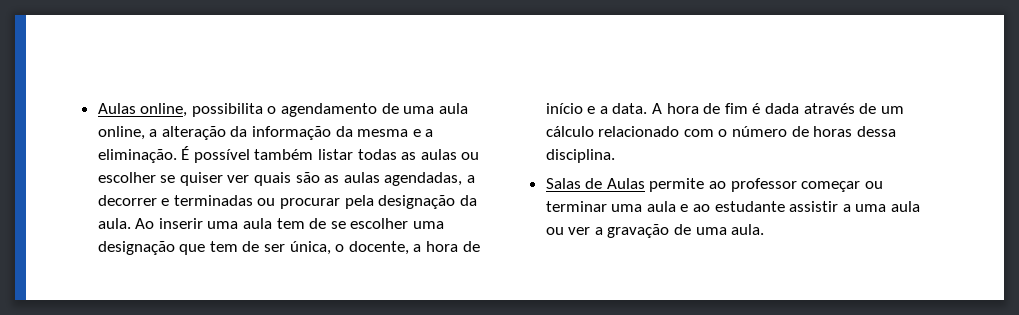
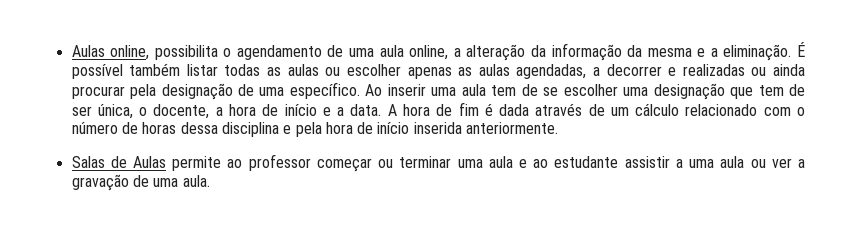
- É possível também listar todas as aulas ou escolher se quiser ver quais são as aulas agendadas, a decorrer e terminadas ou procurar pela designação da aula.
+ É possível também listar todas as aulas ou escolher apenas as aulas agendadas, a decorrer e realizadas ou ainda procurar pela designação de uma específico.
- A hora de fim é dada através de um cálculo relacionado com o número de horas dessa disciplina.
+ A hora de fim é dada através de um cálculo relacionado com o número de horas dessa disciplina e pela hora de início inserida anteriormente.

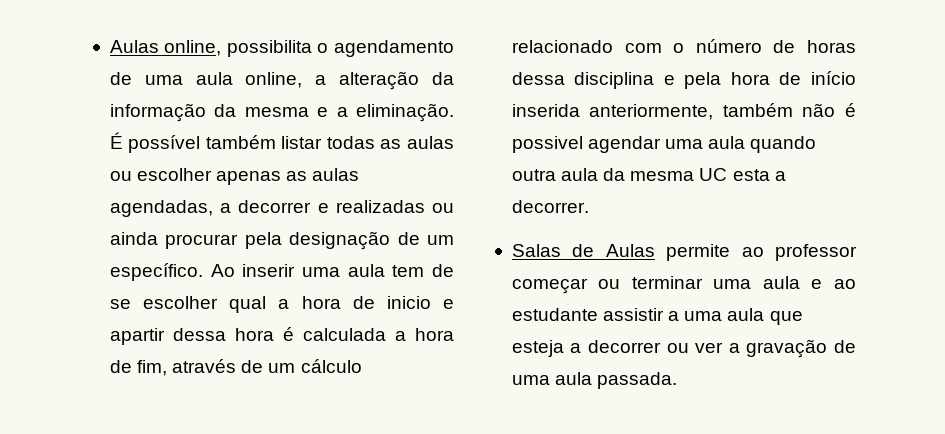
- É possível também listar todas as aulas ou escolher apenas as aulas agendadas, a decorrer e realizadas ou ainda procurar pela designação de uma específico.
+ É possível também listar todas as aulas ou escolher apenas as aulas agendadas, a decorrer e realizadas ou ainda procurar pela designação de um específico.
- Ao inserir uma aula tem de se escolher uma designação que tem de ser única, o docente, a hora de início e a data. A hora de fim é dada através de um cálculo relacionado com o número de horas dessa disciplina e pela hora de início inserida anteriormente.
+ Ao inserir uma aula tem de se escolher qual a hora de inicio e apartir dessa hora é calculada a hora de fim, através de um cálculo relacionado com o número de horas dessa disciplina e pela hora de início inserida anteriormente, também não é possivel agendar uma aula quando outra aula da mesma UC esta a decorrer.
- Salas de Aulas permite ao professor começar ou terminar uma aula e ao estudante assistir a uma aula ou ver a gravação de uma aula.
+ Salas de Aulas permite ao professor começar ou terminar uma aula e ao estudante assistir a uma aula que esteja a decorrer ou ver a gravação de uma aula passada.

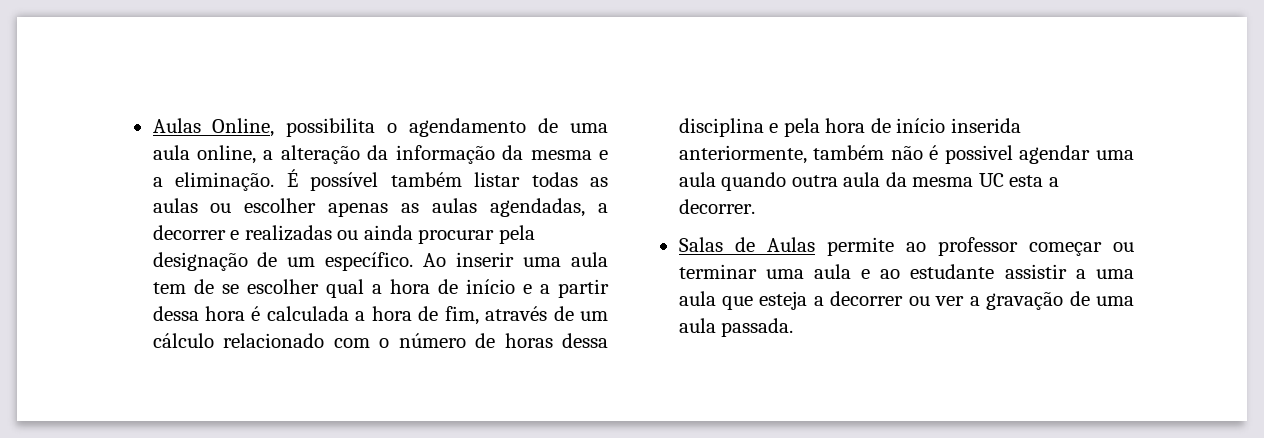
- Aulas online, possibilita o agendamento de uma aula online, a alteração da informação da mesma e a eliminação.
+ Aulas Online, possibilita o agendamento de uma aula online, a alteração da informação da mesma e a eliminação.
- Ao inserir uma aula tem de se escolher qual a hora de inicio e apartir dessa hora é calculada a hora de fim, através de um cálculo relacionado com o número de horas dessa disciplina e pela hora de início inserida anteriormente, também não é possivel agendar uma aula quando outra aula da mesma UC esta a decorrer.
+ Ao inserir uma aula tem de se escolher qual a hora de início e a partir dessa hora é calculada a hora de fim, através de um cálculo relacionado com o número de horas dessa disciplina e pela hora de início inserida anteriormente, também não é possivel agendar uma aula quando outra aula da mesma UC esta a decorrer.

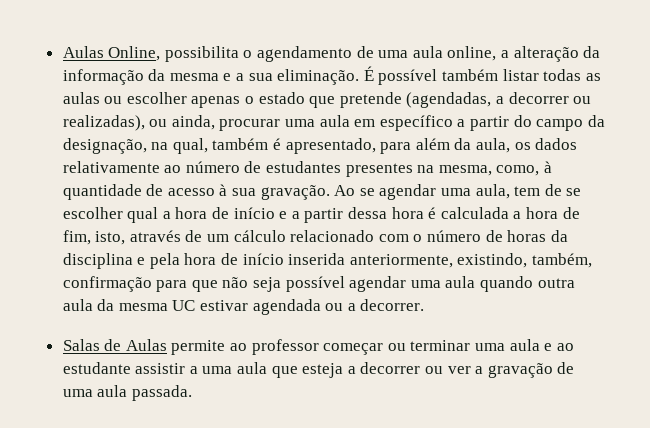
- Aulas Online, possibilita o agendamento de uma aula online, a alteração da informação da mesma e a eliminação.
+ Aulas Online, possibilita o agendamento de uma aula online, a alteração da informação da mesma e a sua eliminação.
- É possível também listar todas as aulas ou escolher apenas as aulas agendadas, a decorrer e realizadas ou ainda procurar pela designação de um específico. Ao inserir uma aula tem de se escolher qual a hora de início e a partir dessa hora é calculada a hora de fim, através de um cálculo relacionado com o número de horas dessa disciplina e pela hora de início inserida anteriormente, também não é possivel agendar uma aula quando outra aula da mesma UC esta a decorrer.
+ É possível também listar todas as aulas ou escolher apenas o estado que pretende (agendadas, a decorrer ou realizadas), ou ainda, procurar uma aula em específico a partir do campo da designação, na qual, também é apresentado, para além da aula, os dados relativamente ao número de estudantes presentes na mesma, como, à quantidade de acesso à sua gravação. Ao se agendar uma aula, tem de se escolher qual a hora de início e a partir dessa hora é calculada a hora de fim, isto, através de um cálculo relacionado com o número de horas da disciplina e pela hora de início inserida anteriormente, existindo, também, confirmação para que não seja possível agendar uma aula quando outra aula da mesma UC estivar agendada ou a decorrer.

